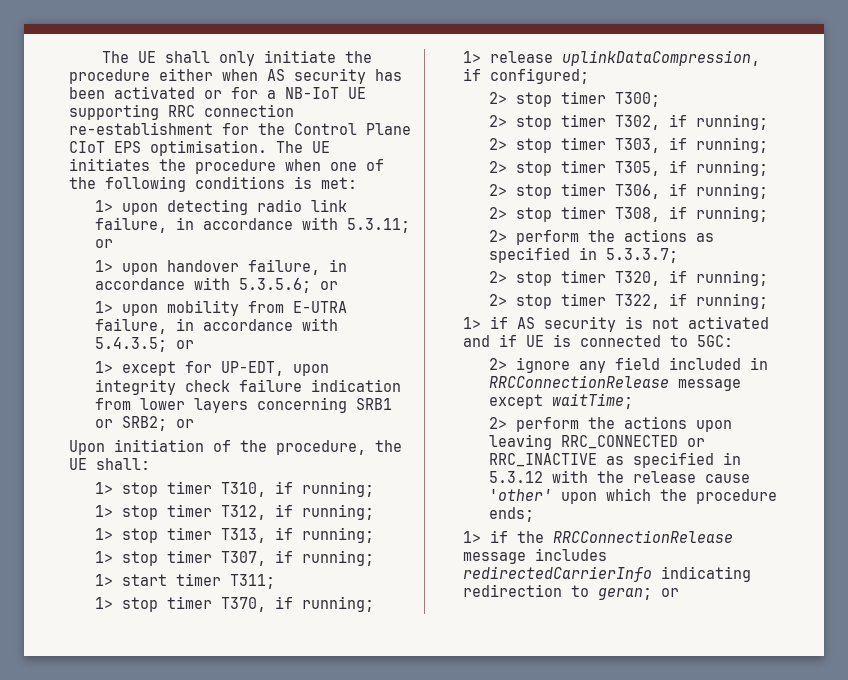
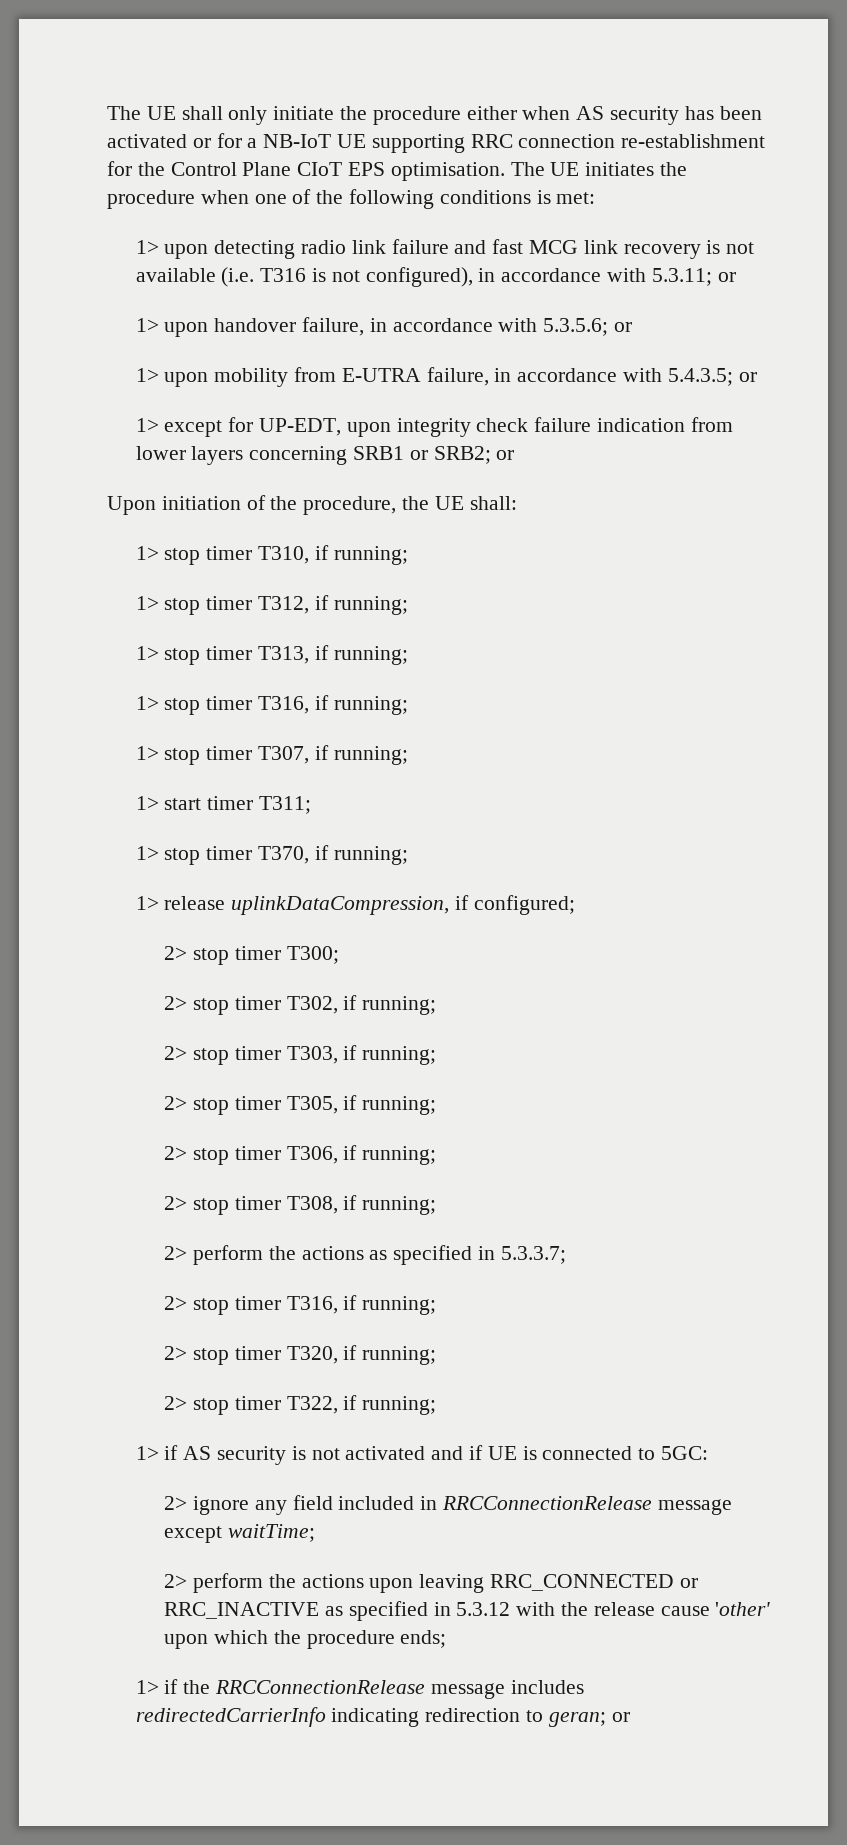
- 1> upon detecting radio link failure, in accordance with 5.3.11; or
+ 1> upon detecting radio link failure and fast MCG link recovery is not available (i.e. T316 is not configured), in accordance with 5.3.11; or
+ 1> stop timer T316, if running;
+ 2> stop timer T316, if running;

